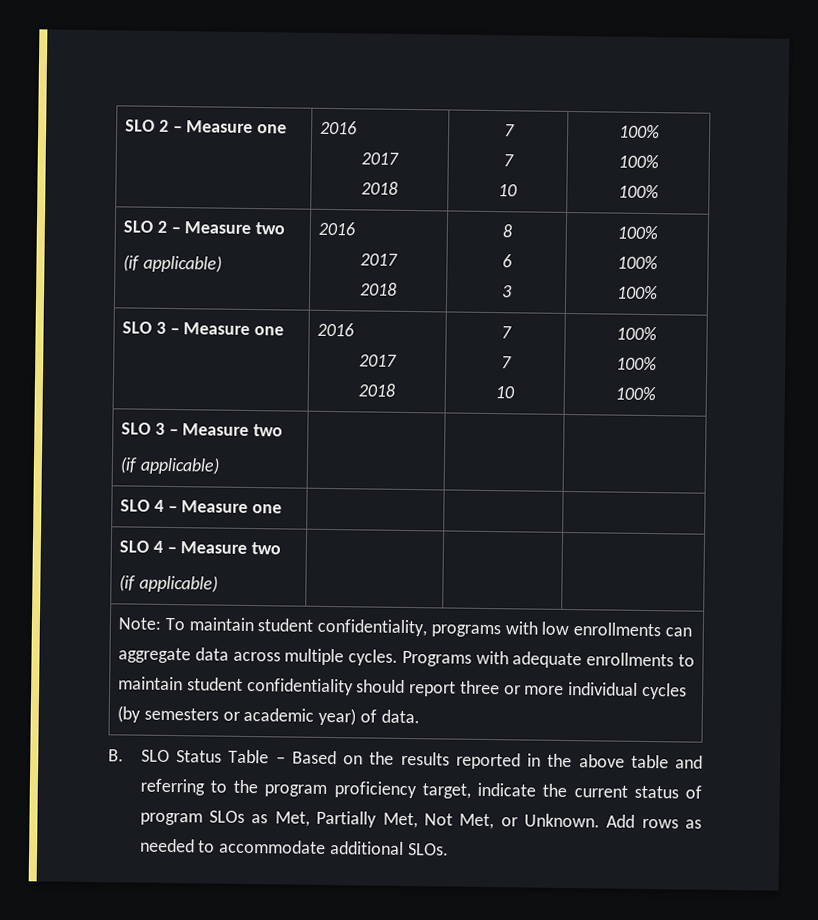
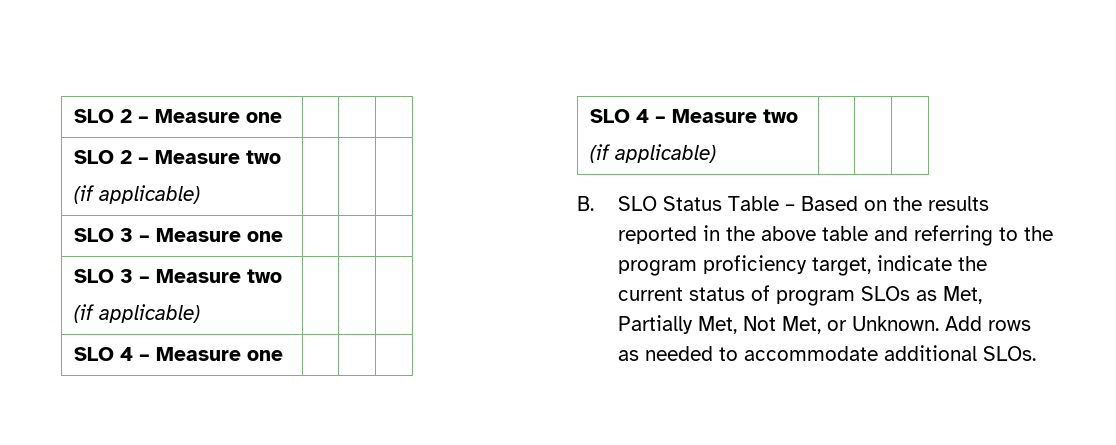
- SLO 2 – Measure one | 2016
- 2017
- 2018 | 7
- 7
- 10 | 100%
- 100%
- 100%
+ SLO 2 – Measure one | | |
  SLO 2 – Measure two
- (if applicable) | 2016
- 2017
- 2018 | 8
- 6
- 3 | 100%
- 100%
- 100%
+ (if applicable) | | |
- SLO 3 – Measure one | 2016
- 2017
- 2018 | 7
- 7
- 10 | 100%
- 100%
- 100%
+ SLO 3 – Measure one | | |
- Note: To maintain student confidentiality, programs with low enrollments can aggregate data across multiple cycles. Programs with adequate enrollments to maintain student confidentiality should report three or more individual cycles (by semesters or academic year) of data.

